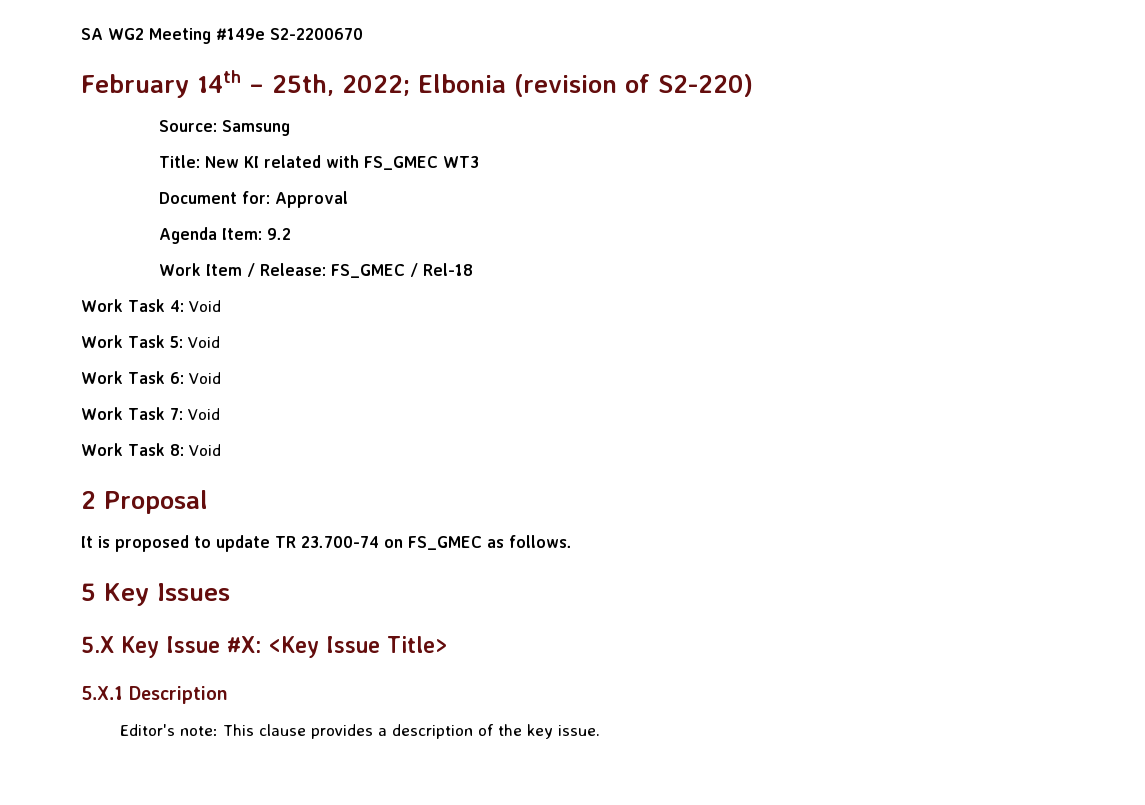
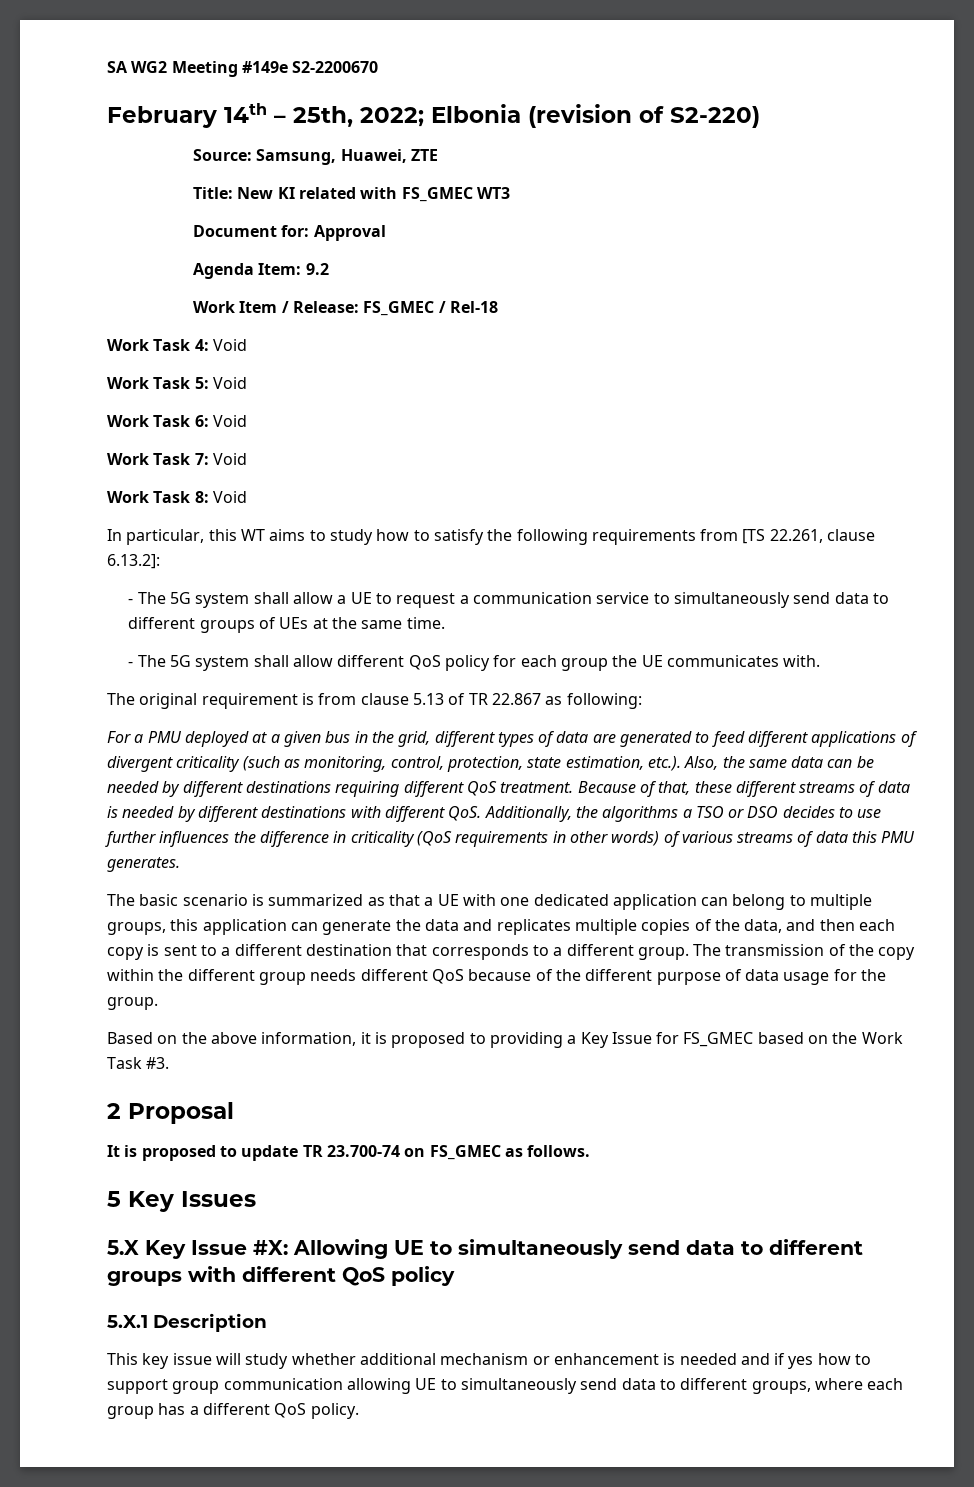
- Source: Samsung
+ Source: Samsung, Huawei, ZTE
+ In particular, this WT aims to study how to satisfy the following requirements from [TS 22.261, clause 6.13.2]:
+ - The 5G system shall allow a UE to request a communication service to simultaneously send data to different groups of UEs at the same time.
+ - The 5G system shall allow different QoS policy for each group the UE communicates with.
+ The original requirement is from clause 5.13 of TR 22.867 as following:
+ For a PMU deployed at a given bus in the grid, different types of data are generated to feed different applications of divergent criticality (such as monitoring, control, protection, state estimation, etc.). Also, the same data can be needed by different destinations requiring different QoS treatment. Because of that, these different streams of data is needed by different destinations with different QoS. Additionally, the algorithms a TSO or DSO decides to use further influences the difference in criticality (QoS requirements in other words) of various streams of data this PMU generates.
+ The basic scenario is summarized as that a UE with one dedicated application can belong to multiple groups, this application can generate the data and replicates multiple copies of the data, and then each copy is sent to a different destination that corresponds to a different group. The transmission of the copy within the different group needs different QoS because of the different purpose of data usage for the group.
+ Based on the above information, it is proposed to providing a Key Issue for FS_GMEC based on the Work Task #3.
- 5.X Key Issue #X: <Key Issue Title>
+ 5.X Key Issue #X: Allowing UE to simultaneously send data to different groups with different QoS policy
  5.X.1 Description
- Editor's note: This clause provides a description of the key issue.
+ This key issue will study whether additional mechanism or enhancement is needed and if yes how to support group communication allowing UE to simultaneously send data to different groups, where each group has a different QoS policy.

